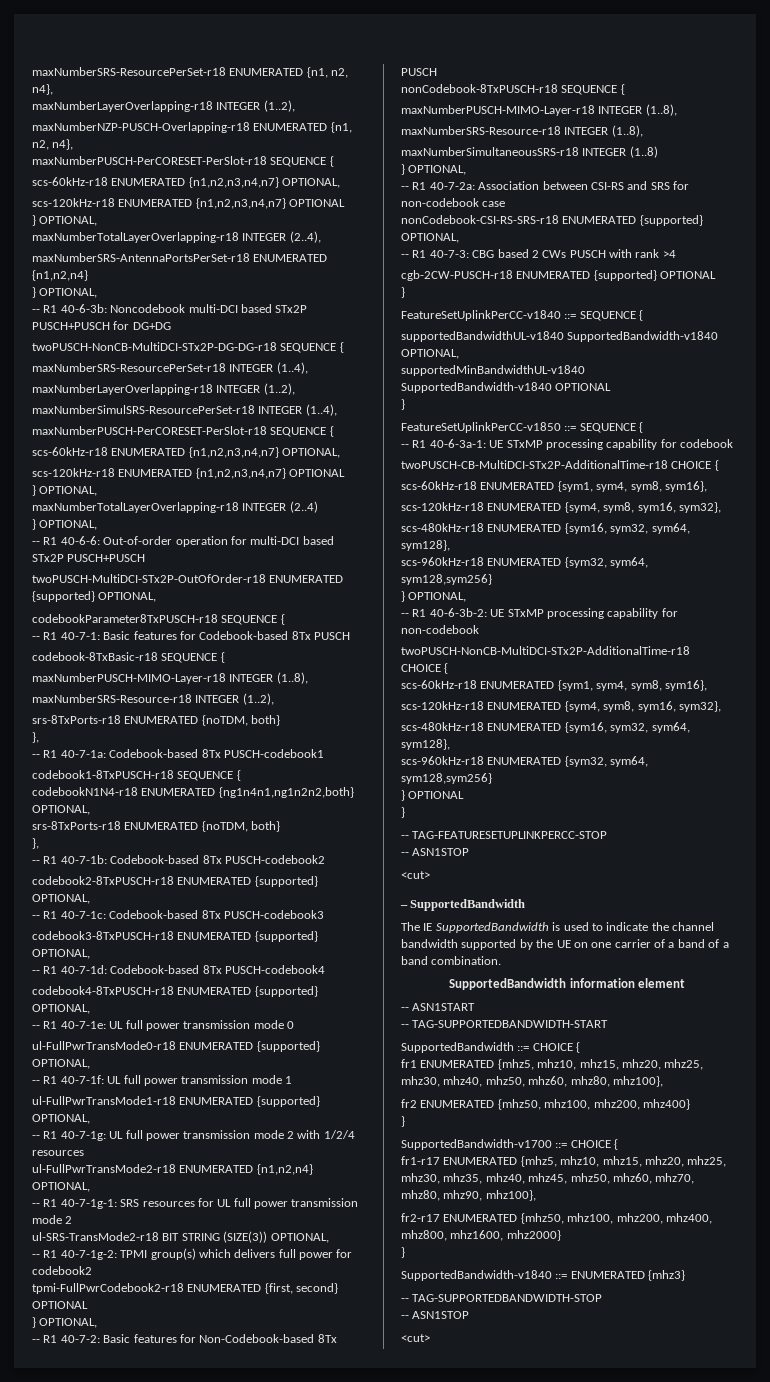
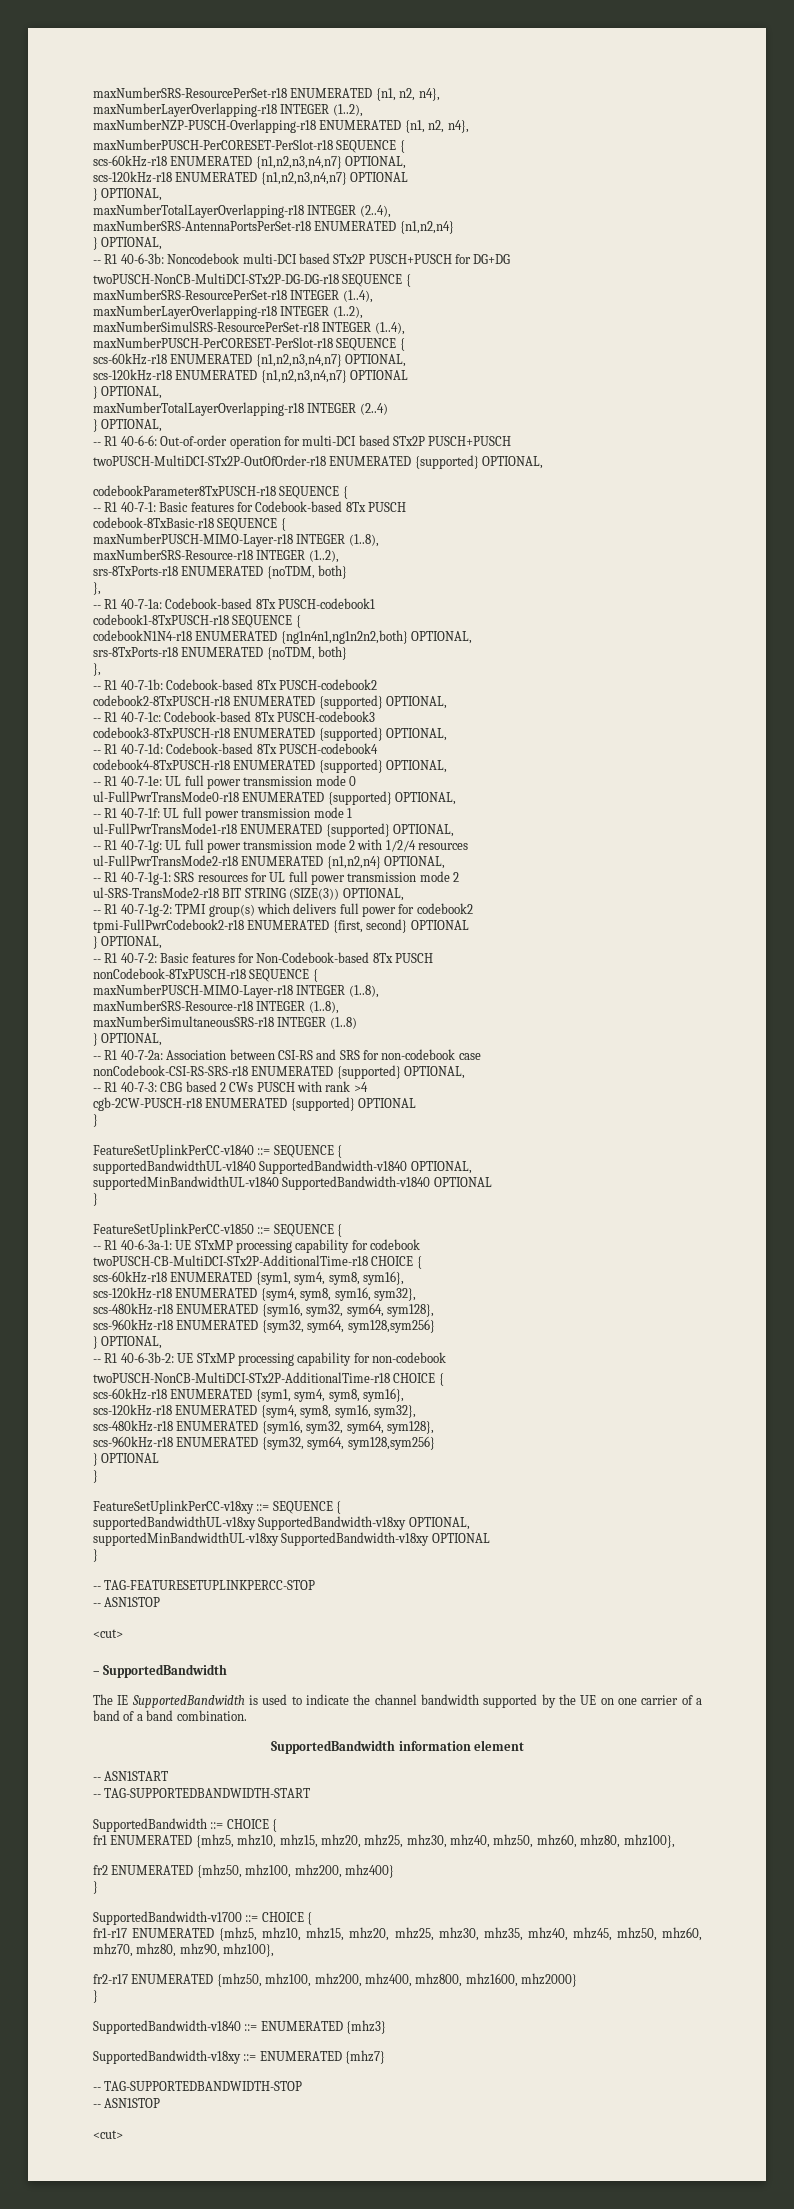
+ FeatureSetUplinkPerCC-v18xy ::= SEQUENCE {
+ supportedBandwidthUL-v18xy SupportedBandwidth-v18xy OPTIONAL,
+ supportedMinBandwidthUL-v18xy SupportedBandwidth-v18xy OPTIONAL
+ }
+ SupportedBandwidth-v18xy ::= ENUMERATED {mhz7}

